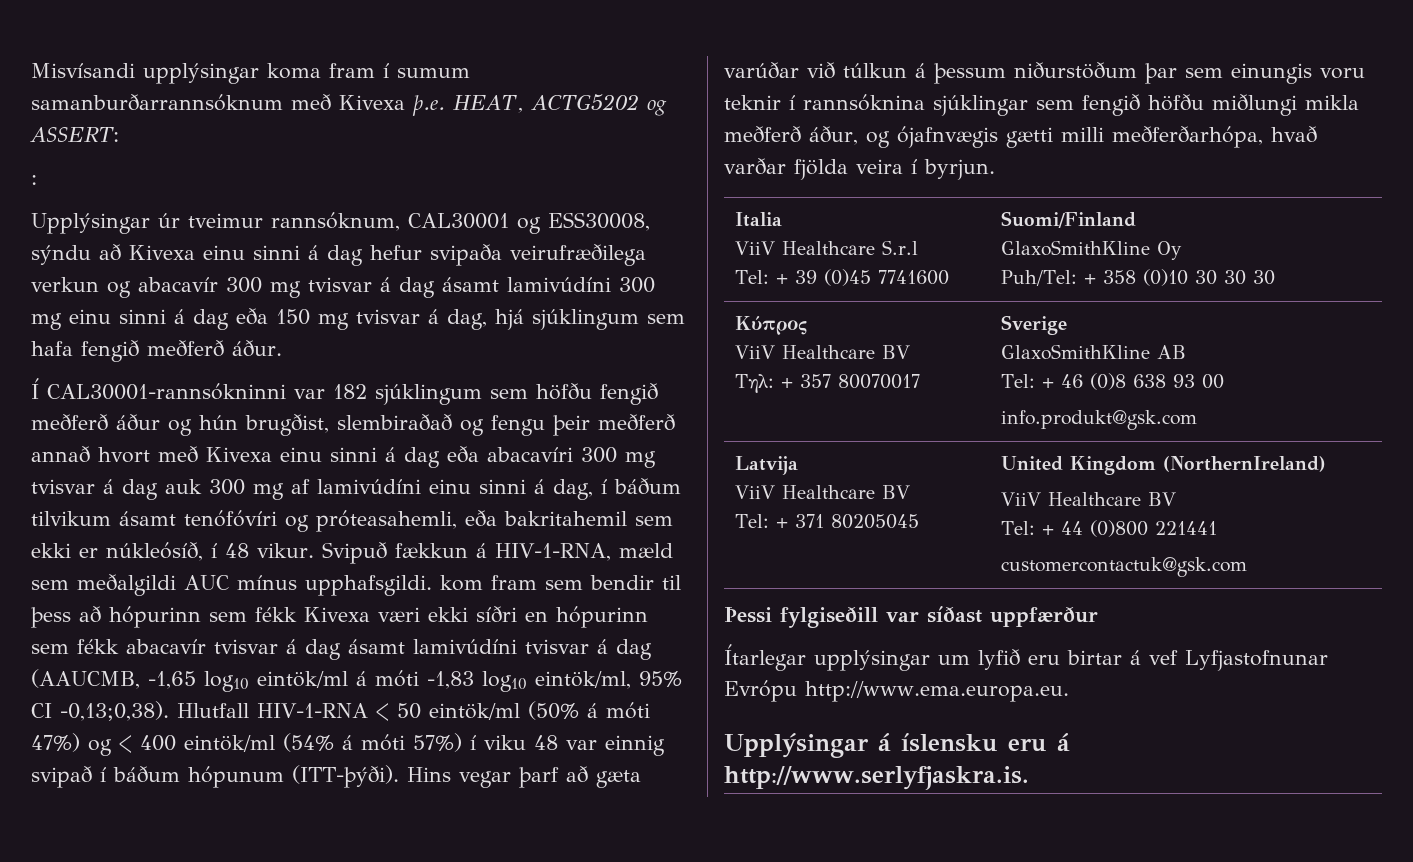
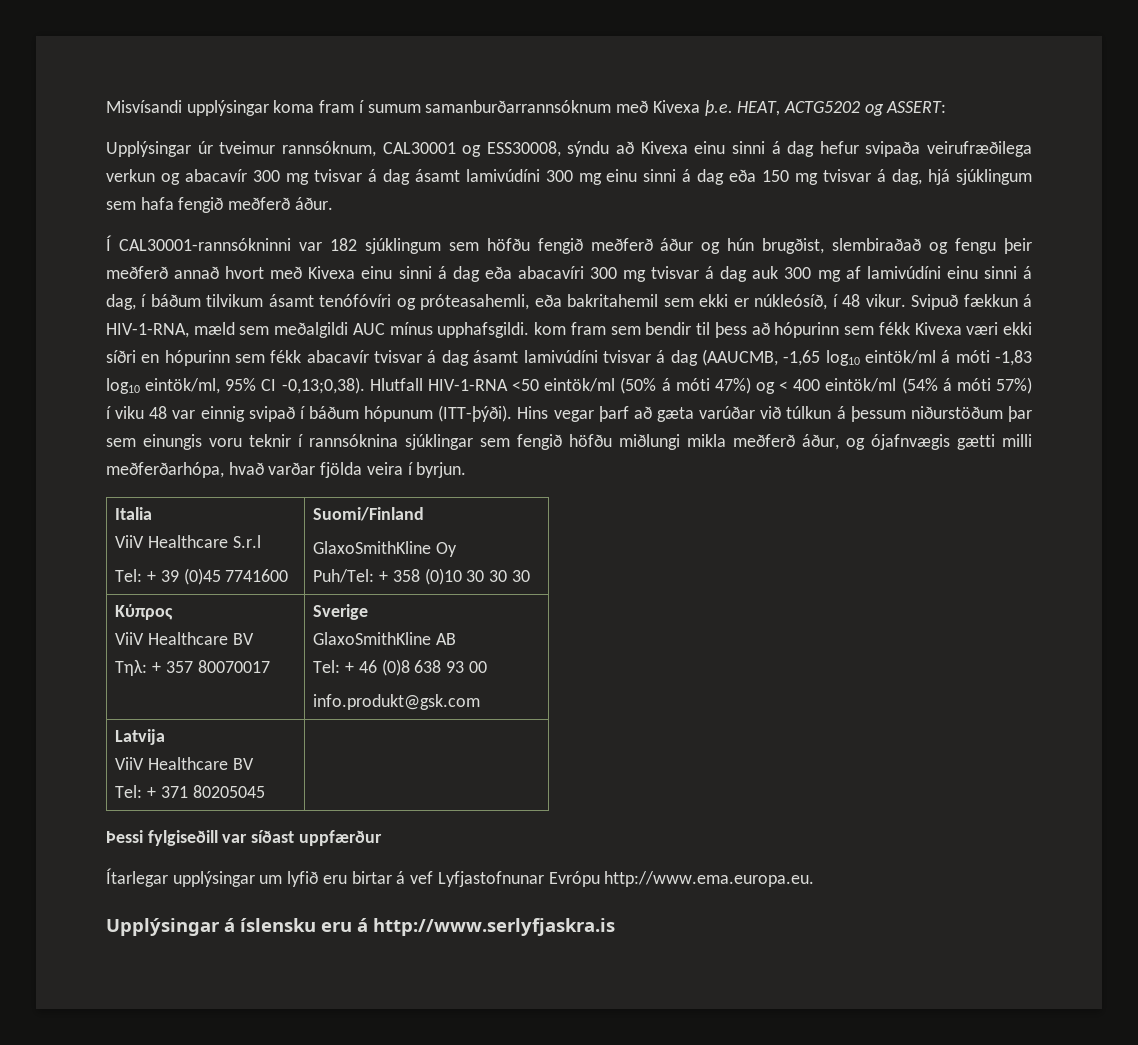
- :
- Hlutfall HIV-1-RNA < 50 eintök/ml (50% á móti 47%) og < 400 eintök/ml (54% á móti 57%) í viku 48 var einnig svipað í báðum hópunum (ITT-þýði).
+ Hlutfall HIV-1-RNA <50 eintök/ml (50% á móti 47%) og < 400 eintök/ml (54% á móti 57%) í viku 48 var einnig svipað í báðum hópunum (ITT-þýði).
  Latvija
  ViiV Healthcare BV
- Tel: + 371 80205045 | United Kingdom (NorthernIreland)
- ViiV Healthcare BV
- Tel: + 44 (0)800 221441
- customercontactuk@gsk.com
+ Tel: + 371 80205045 |
- Upplýsingar á íslensku eru á http://www.serlyfjaskra.is.
+ Upplýsingar á íslensku eru á http://www.serlyfjaskra.is

